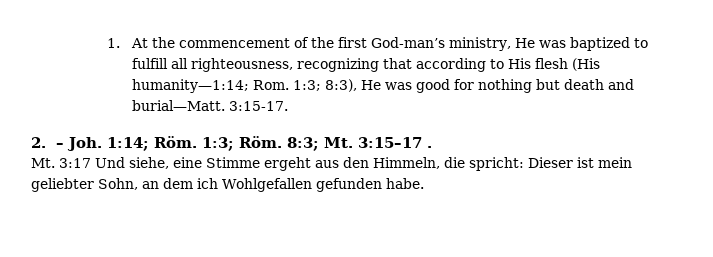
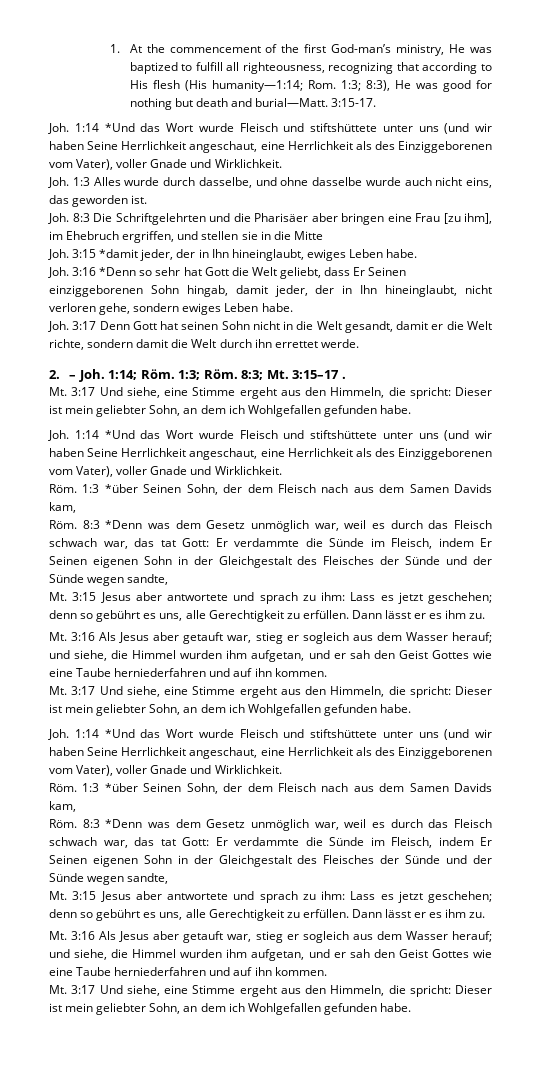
  3:15-17.
+ Joh. 1:14 *Und das Wort wurde Fleisch und stiftshüttete unter uns (und wir haben Seine Herrlichkeit angeschaut, eine Herrlichkeit als des Einziggeborenen vom Vater), voller Gnade und Wirklichkeit.
+ Joh. 1:3 Alles wurde durch dasselbe, und ohne dasselbe wurde auch nicht eins, das geworden ist.
+ Joh. 8:3 Die Schriftgelehrten und die Pharisäer aber bringen eine Frau [zu ihm], im Ehebruch ergriffen, und stellen sie in die Mitte
+ Joh. 3:15 *damit jeder, der in Ihn hineinglaubt, ewiges Leben habe.
+ Joh. 3:16 *Denn so sehr hat Gott die Welt geliebt, dass Er Seinen einziggeborenen Sohn hingab, damit jeder, der in Ihn hineinglaubt, nicht verloren gehe, sondern ewiges Leben habe.
+ Joh. 3:17 Denn Gott hat seinen Sohn nicht in die Welt gesandt, damit er die Welt richte, sondern damit die Welt durch ihn errettet werde.
  2. – Joh. 1:14; Röm. 1:3; Röm. 8:3; Mt. 3:15–17 .
+ Mt. 3:17 Und siehe, eine Stimme ergeht aus den Himmeln, die spricht: Dieser ist mein geliebter Sohn, an dem ich Wohlgefallen gefunden habe.
+ Joh. 1:14 *Und das Wort wurde Fleisch und stiftshüttete unter uns (und wir haben Seine Herrlichkeit angeschaut, eine Herrlichkeit als des Einziggeborenen vom Vater), voller Gnade und Wirklichkeit.
+ Röm. 1:3 *über Seinen Sohn, der dem Fleisch nach aus dem Samen Davids kam,
+ Röm. 8:3 *Denn was dem Gesetz unmöglich war, weil es durch das Fleisch schwach war, das tat Gott: Er verdammte die Sünde im Fleisch, indem Er Seinen eigenen Sohn in der Gleichgestalt des Fleisches der Sünde und der Sünde wegen sandte,
+ Mt. 3:15 Jesus aber antwortete und sprach zu ihm: Lass es jetzt geschehen; denn so gebührt es uns, alle Gerechtigkeit zu erfüllen. Dann lässt er es ihm zu.
+ Mt. 3:16 Als Jesus aber getauft war, stieg er sogleich aus dem Wasser herauf; und siehe, die Himmel wurden ihm aufgetan, und er sah den Geist Gottes wie eine Taube herniederfahren und auf ihn kommen.
+ Mt. 3:17 Und siehe, eine Stimme ergeht aus den Himmeln, die spricht: Dieser ist mein geliebter Sohn, an dem ich Wohlgefallen gefunden habe.
+ Joh. 1:14 *Und das Wort wurde Fleisch und stiftshüttete unter uns (und wir haben Seine Herrlichkeit angeschaut, eine Herrlichkeit als des Einziggeborenen vom Vater), voller Gnade und Wirklichkeit.
+ Röm. 1:3 *über Seinen Sohn, der dem Fleisch nach aus dem Samen Davids kam,
+ Röm. 8:3 *Denn was dem Gesetz unmöglich war, weil es durch das Fleisch schwach war, das tat Gott: Er verdammte die Sünde im Fleisch, indem Er Seinen eigenen Sohn in der Gleichgestalt des Fleisches der Sünde und der Sünde wegen sandte,
+ Mt. 3:15 Jesus aber antwortete und sprach zu ihm: Lass es jetzt geschehen; denn so gebührt es uns, alle Gerechtigkeit zu erfüllen. Dann lässt er es ihm zu.
+ Mt. 3:16 Als Jesus aber getauft war, stieg er sogleich aus dem Wasser herauf; und siehe, die Himmel wurden ihm aufgetan, und er sah den Geist Gottes wie eine Taube herniederfahren und auf ihn kommen.

